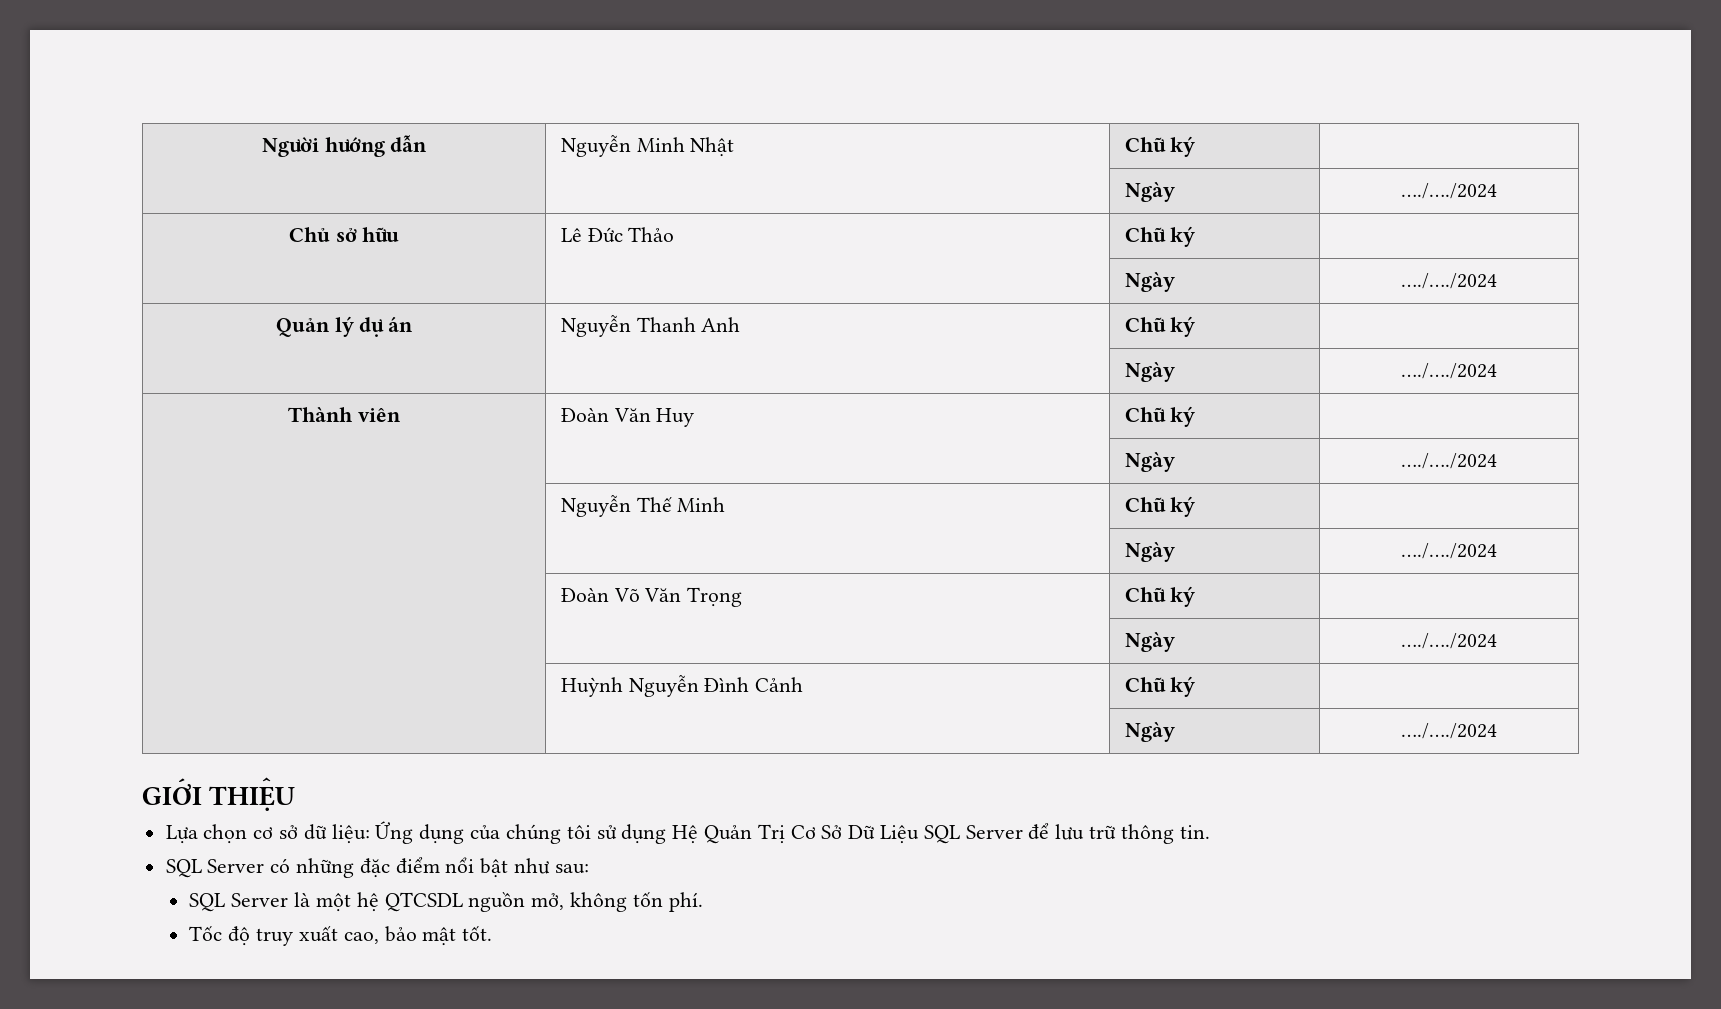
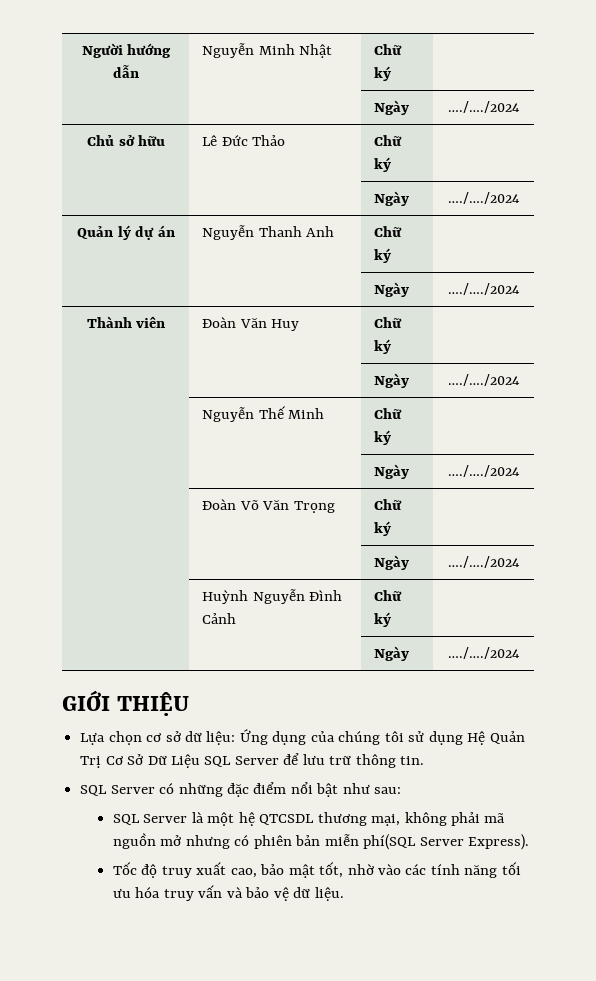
- SQL Server là một hệ QTCSDL nguồn mở, không tốn phí.
+ SQL Server là một hệ QTCSDL thương mại, không phải mã nguồn mở nhưng có phiên bản miễn phí(SQL Server Express).
- Tốc độ truy xuất cao, bảo mật tốt.
+ Tốc độ truy xuất cao, bảo mật tốt, nhờ vào các tính năng tối ưu hóa truy vấn và bảo vệ dữ liệu.

